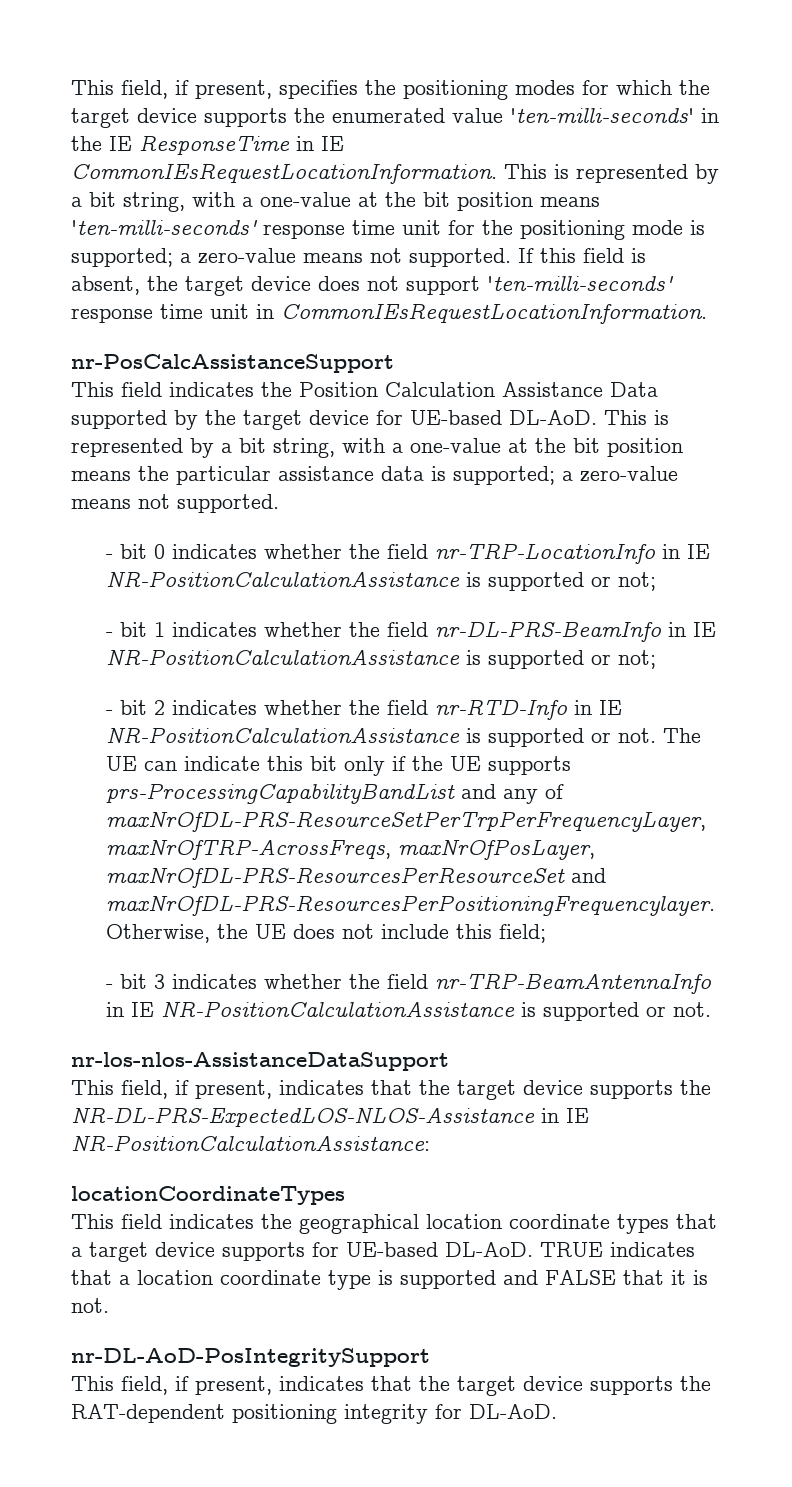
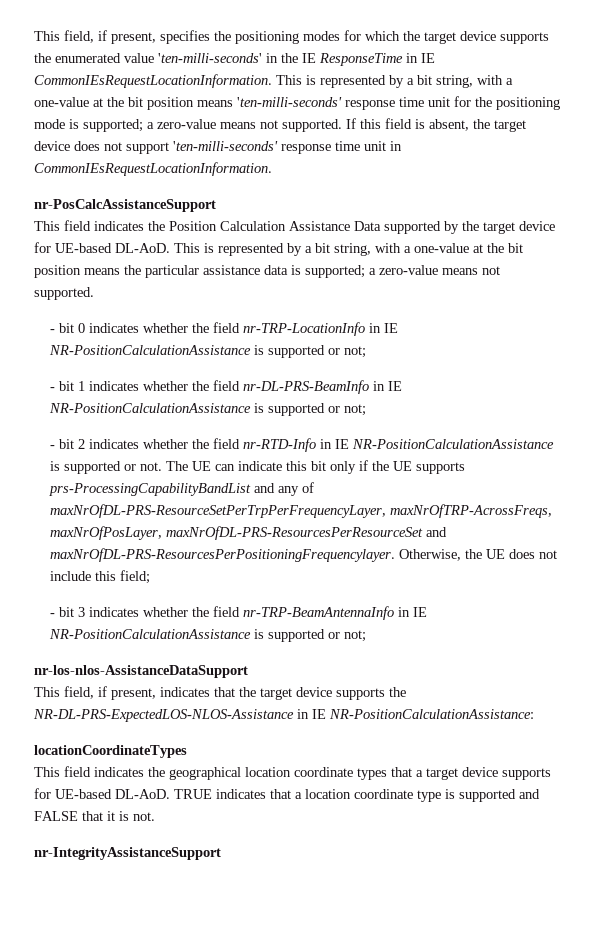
- - bit 3 indicates whether the field nr-TRP-BeamAntennaInfo in IE NR-PositionCalculationAssistance is supported or not.
+ - bit 3 indicates whether the field nr-TRP-BeamAntennaInfo in IE NR-PositionCalculationAssistance is supported or not;
- nr-DL-AoD-PosIntegritySupport
- This field, if present, indicates that the target device supports the RAT-dependent positioning integrity for DL-AoD.
+ nr-IntegrityAssistanceSupport

